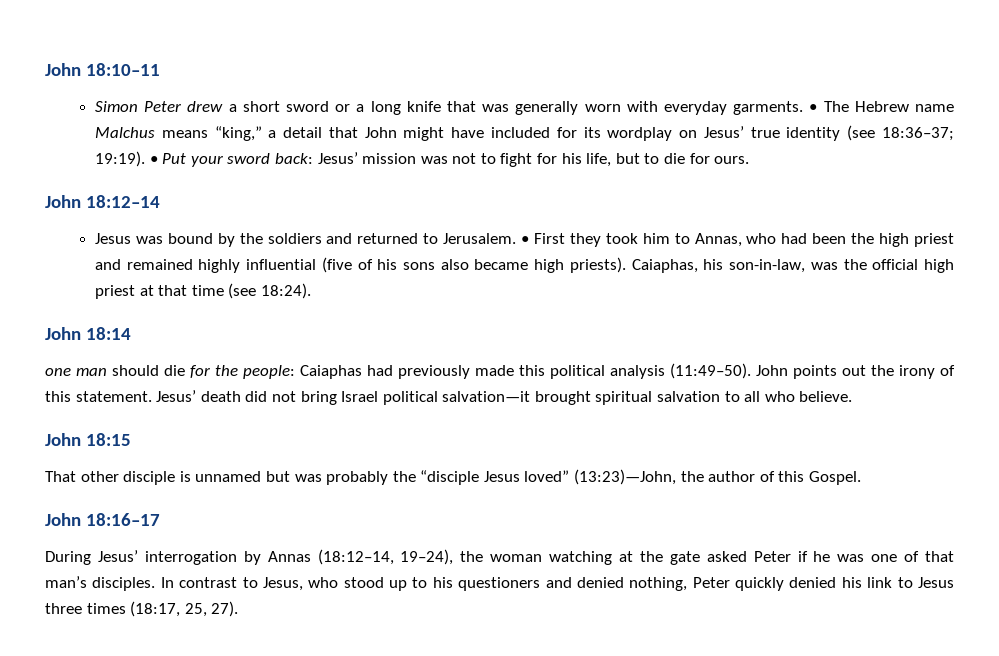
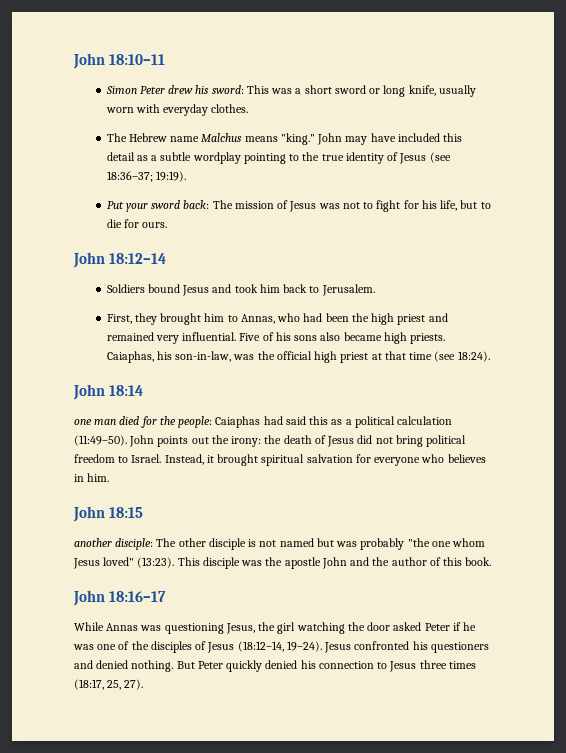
- Simon Peter drew a short sword or a long knife that was generally worn with everyday garments. • The Hebrew name Malchus means “king,” a detail that John might have included for its wordplay on Jesus’ true identity (see 18:36–37; 19:19). • Put your sword back: Jesus’ mission was not to fight for his life, but to die for ours.
+ Simon Peter drew his sword: This was a short sword or long knife, usually worn with everyday clothes.
+ The Hebrew name Malchus means "king." John may have included this detail as a subtle wordplay pointing to the true identity of Jesus (see 18:36–37; 19:19).
+ Put your sword back: The mission of Jesus was not to fight for his life, but to die for ours.
- Jesus was bound by the soldiers and returned to Jerusalem. • First they took him to Annas, who had been the high priest and remained highly influential (five of his sons also became high priests).
+ Soldiers bound Jesus and took him back to Jerusalem.
+ First, they brought him to Annas, who had been the high priest and remained very influential. Five of his sons also became high priests.
- one man should die for the people: Caiaphas had previously made this political analysis (11:49–50).
+ one man died for the people: Caiaphas had said this as a political calculation (11:49–50).
- John points out the irony of this statement. Jesus’ death did not bring Israel political salvation—it brought spiritual salvation to all who believe.
+ John points out the irony: the death of Jesus did not bring political freedom to Israel. Instead, it brought spiritual salvation for everyone who believes in him.
- That other disciple is unnamed but was probably the “disciple Jesus loved” (13:23)—John, the author of this Gospel.
+ another disciple: The other disciple is not named but was probably "the one whom Jesus loved" (13:23). This disciple was the apostle John and the author of this book.
- During Jesus’ interrogation by Annas (18:12–14, 19–24), the woman watching at the gate asked Peter if he was one of that man’s disciples. In contrast to Jesus, who stood up to his questioners and denied nothing, Peter quickly denied his link to Jesus three times (18:17, 25, 27).
+ While Annas was questioning Jesus, the girl watching the door asked Peter if he was one of the disciples of Jesus (18:12–14, 19–24). Jesus confronted his questioners and denied nothing. But Peter quickly denied his connection to Jesus three times (18:17, 25, 27).

